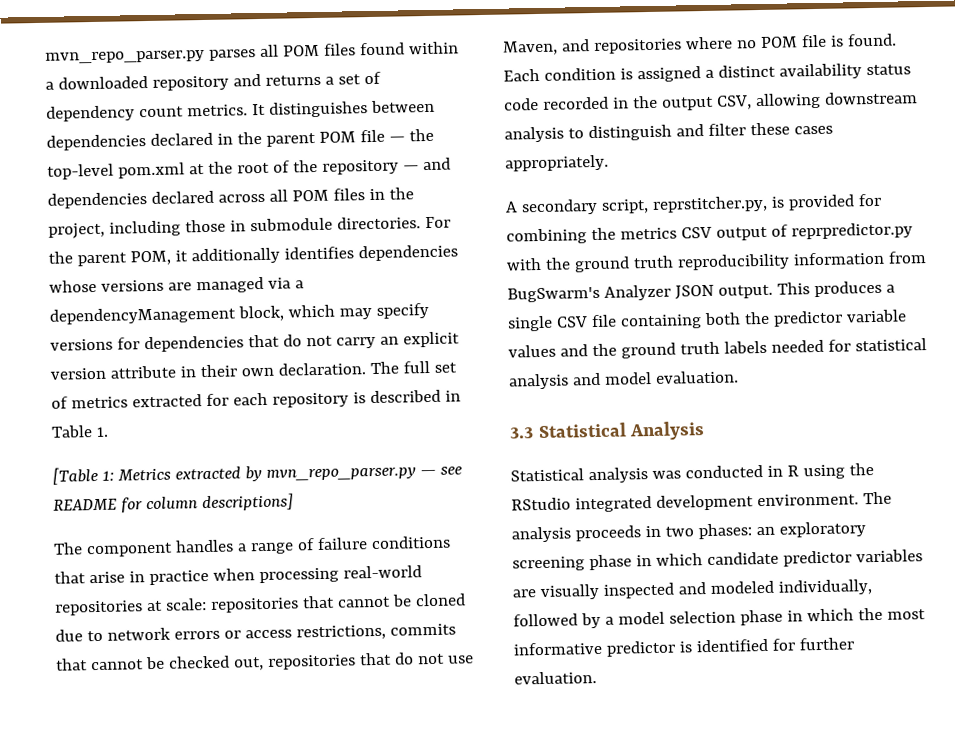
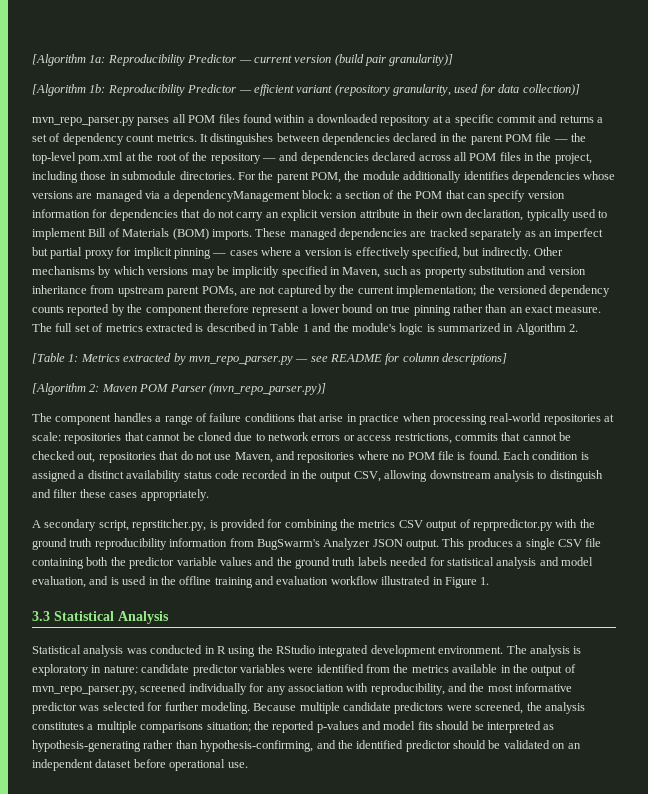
+ [Algorithm 1a: Reproducibility Predictor — current version (build pair granularity)]
+ [Algorithm 1b: Reproducibility Predictor — efficient variant (repository granularity, used for data collection)]
- mvn_repo_parser.py parses all POM files found within a downloaded repository and returns a set of dependency count metrics.
+ mvn_repo_parser.py parses all POM files found within a downloaded repository at a specific commit and returns a set of dependency count metrics.
- For the parent POM, it additionally identifies dependencies whose versions are managed via a dependencyManagement block, which may specify versions for dependencies that do not carry an explicit version attribute in their own declaration.
+ For the parent POM, the module additionally identifies dependencies whose versions are managed via a dependencyManagement block: a section of the POM that can specify version information for dependencies that do not carry an explicit version attribute in their own declaration, typically used to implement Bill of Materials (BOM) imports. These managed dependencies are tracked separately as an imperfect but partial proxy for implicit pinning — cases where a version is effectively specified, but indirectly. Other mechanisms by which versions may be implicitly specified in Maven, such as property substitution and version inheritance from upstream parent POMs, are not captured by the current implementation; the versioned dependency counts reported by the component therefore represent a lower bound on true pinning rather than an exact measure.
- The full set of metrics extracted for each repository is described in Table 1.
+ The full set of metrics extracted is described in Table 1 and the module's logic is summarized in Algorithm 2.
+ [Algorithm 2: Maven POM Parser (mvn_repo_parser.py)]
- This produces a single CSV file containing both the predictor variable values and the ground truth labels needed for statistical analysis and model evaluation.
+ This produces a single CSV file containing both the predictor variable values and the ground truth labels needed for statistical analysis and model evaluation, and is used in the offline training and evaluation workflow illustrated in Figure 1.
- The analysis proceeds in two phases: an exploratory screening phase in which candidate predictor variables are visually inspected and modeled individually, followed by a model selection phase in which the most informative predictor is identified for further evaluation.
+ The analysis is exploratory in nature: candidate predictor variables were identified from the metrics available in the output of mvn_repo_parser.py, screened individually for any association with reproducibility, and the most informative predictor was selected for further modeling. Because multiple candidate predictors were screened, the analysis constitutes a multiple comparisons situation; the reported p-values and model fits should be interpreted as hypothesis-generating rather than hypothesis-confirming, and the identified predictor should be validated on an independent dataset before operational use.

